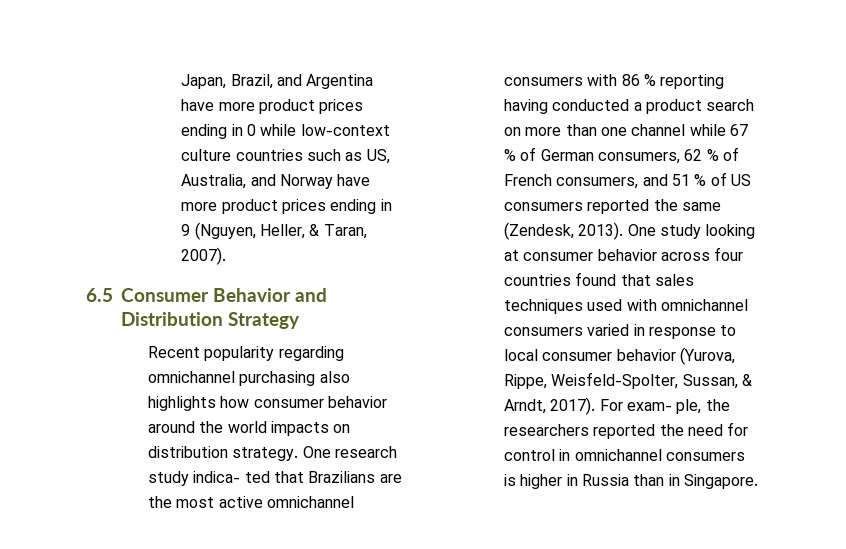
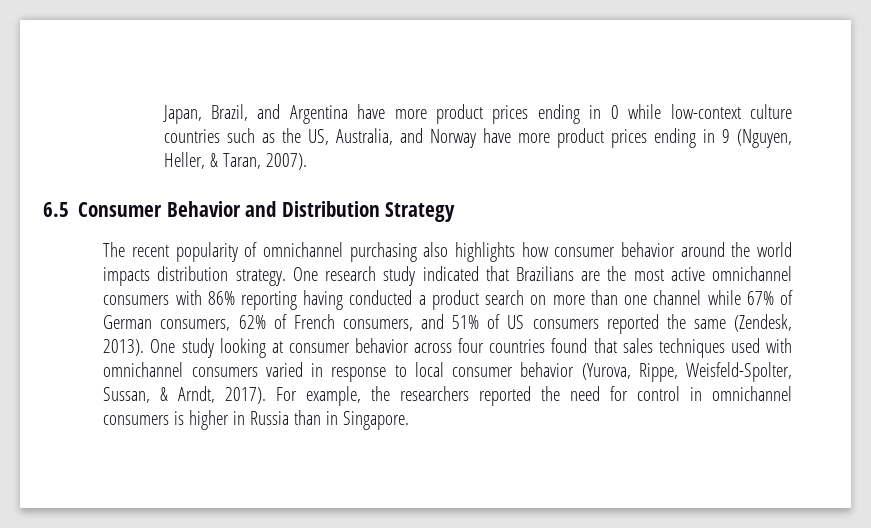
- Japan, Brazil, and Argentina have more product prices ending in 0 while low-context culture countries such as US, Australia, and Norway have more product prices ending in 9 (Nguyen, Heller, & Taran, 2007).
+ Japan, Brazil, and Argentina have more product prices ending in 0 while low-context culture countries such as the US, Australia, and Norway have more product prices ending in 9 (Nguyen, Heller, & Taran, 2007).
- Recent popularity regarding omnichannel purchasing also highlights how consumer behavior around the world impacts on distribution strategy.
+ The recent popularity of omnichannel purchasing also highlights how consumer behavior around the world impacts distribution strategy.
- One research study indica- ted that Brazilians are the most active omnichannel consumers with 86 % reporting having conducted a product search on more than one channel while 67 % of German consumers, 62 % of French consumers, and 51 % of US consumers reported the same (Zendesk, 2013).
+ One research study indicated that Brazilians are the most active omnichannel consumers with 86% reporting having conducted a product search on more than one channel while 67% of German consumers, 62% of French consumers, and 51% of US consumers reported the same (Zendesk, 2013).
- For exam- ple, the researchers reported the need for control in omnichannel consumers is higher in Russia than in Singapore.
+ For example, the researchers reported the need for control in omnichannel consumers is higher in Russia than in Singapore.

